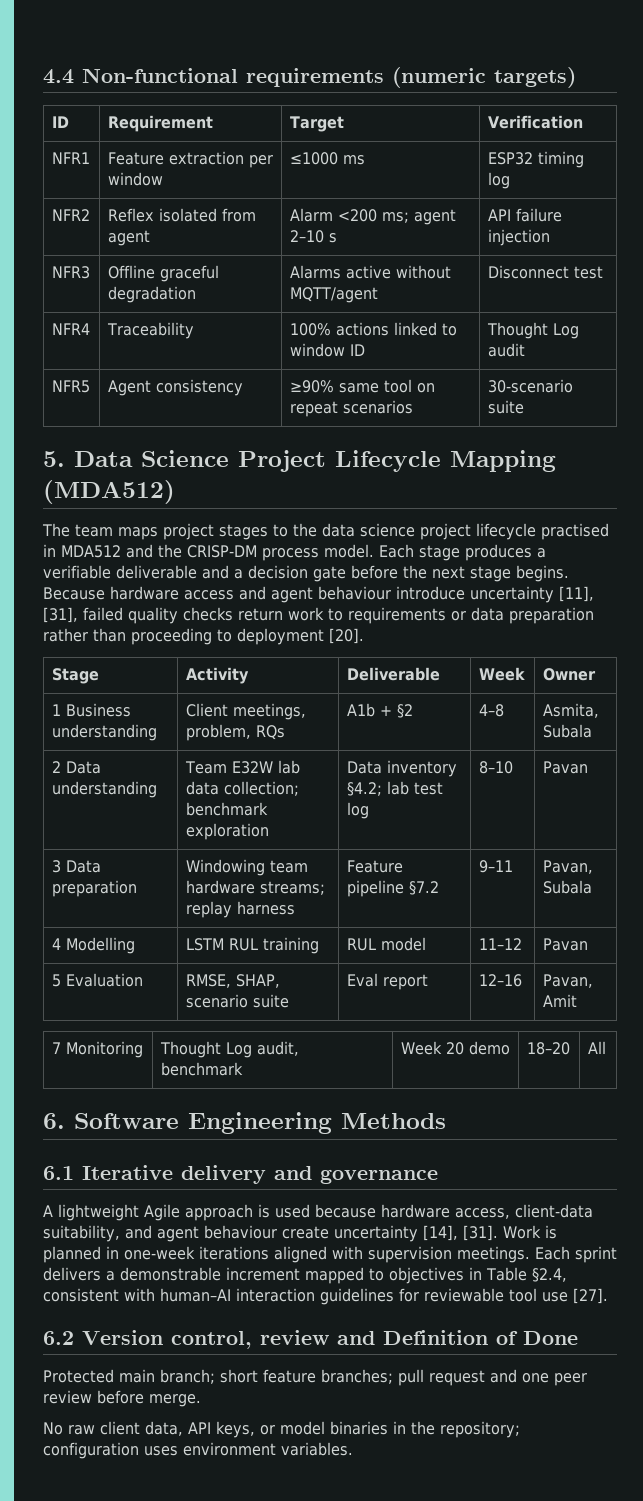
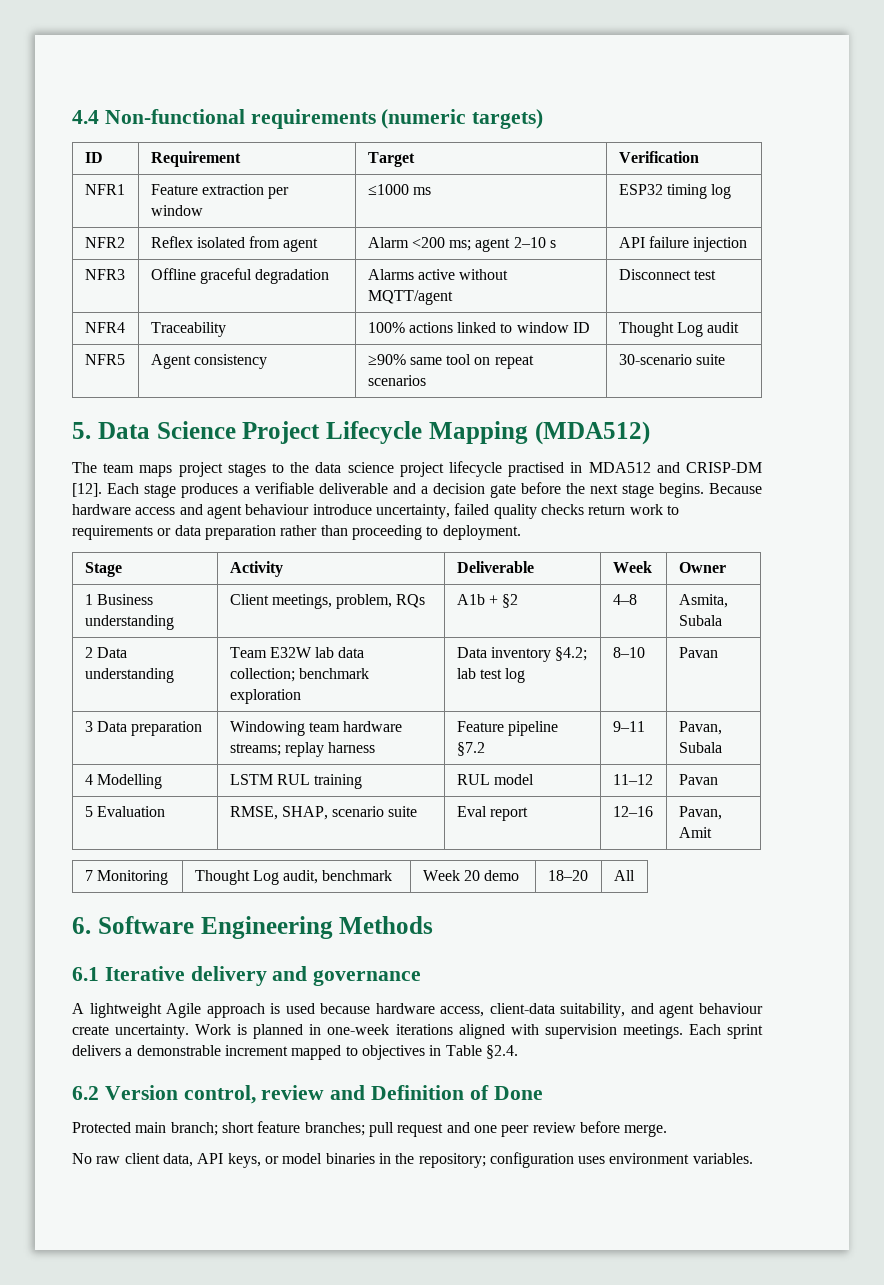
- The team maps project stages to the data science project lifecycle practised in MDA512 and the CRISP-DM process model.
+ The team maps project stages to the data science project lifecycle practised in MDA512 and CRISP-DM [12].
- Because hardware access and agent behaviour introduce uncertainty [11], [31], failed quality checks return work to requirements or data preparation rather than proceeding to deployment [20].
+ Because hardware access and agent behaviour introduce uncertainty, failed quality checks return work to requirements or data preparation rather than proceeding to deployment.
- A lightweight Agile approach is used because hardware access, client-data suitability, and agent behaviour create uncertainty [14], [31].
+ A lightweight Agile approach is used because hardware access, client-data suitability, and agent behaviour create uncertainty.
- Each sprint delivers a demonstrable increment mapped to objectives in Table §2.4, consistent with human–AI interaction guidelines for reviewable tool use [27].
+ Each sprint delivers a demonstrable increment mapped to objectives in Table §2.4.

